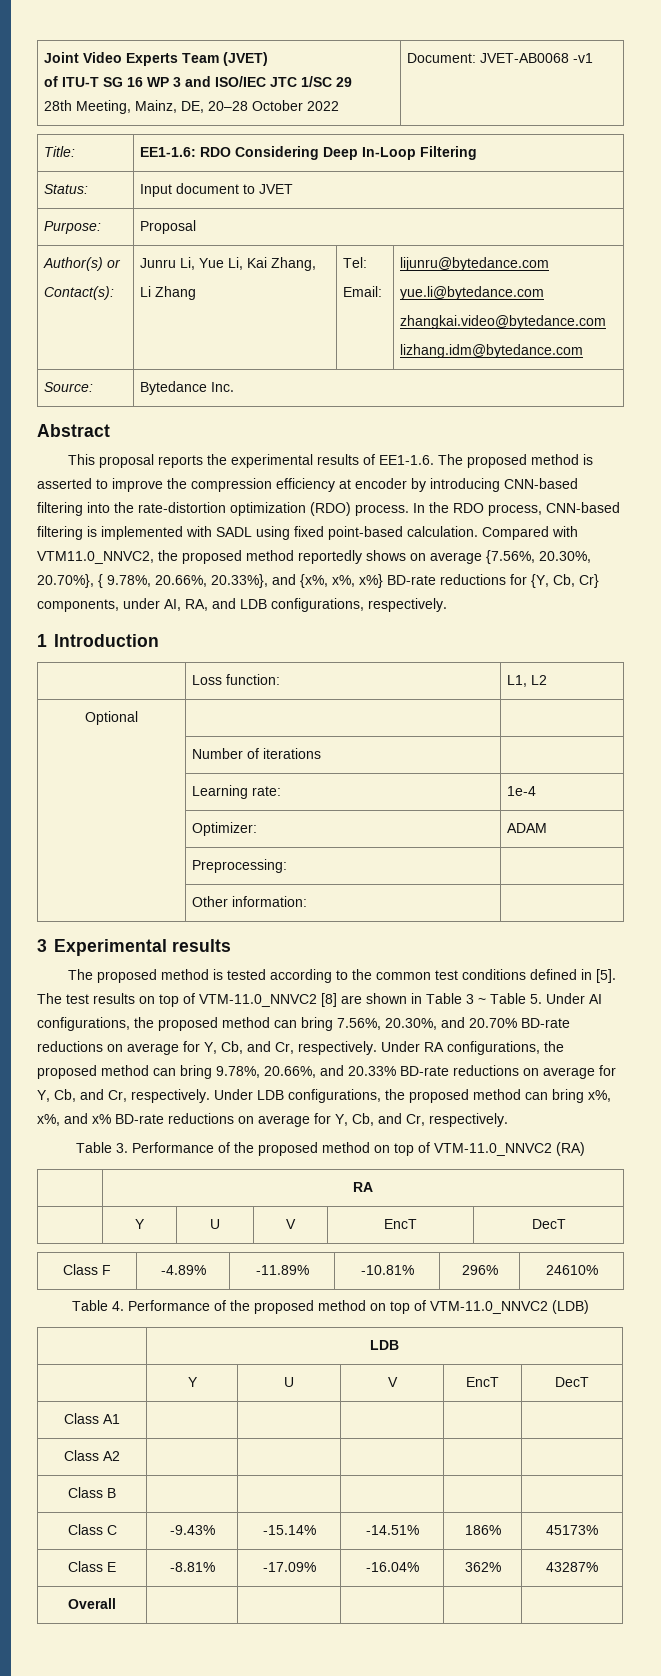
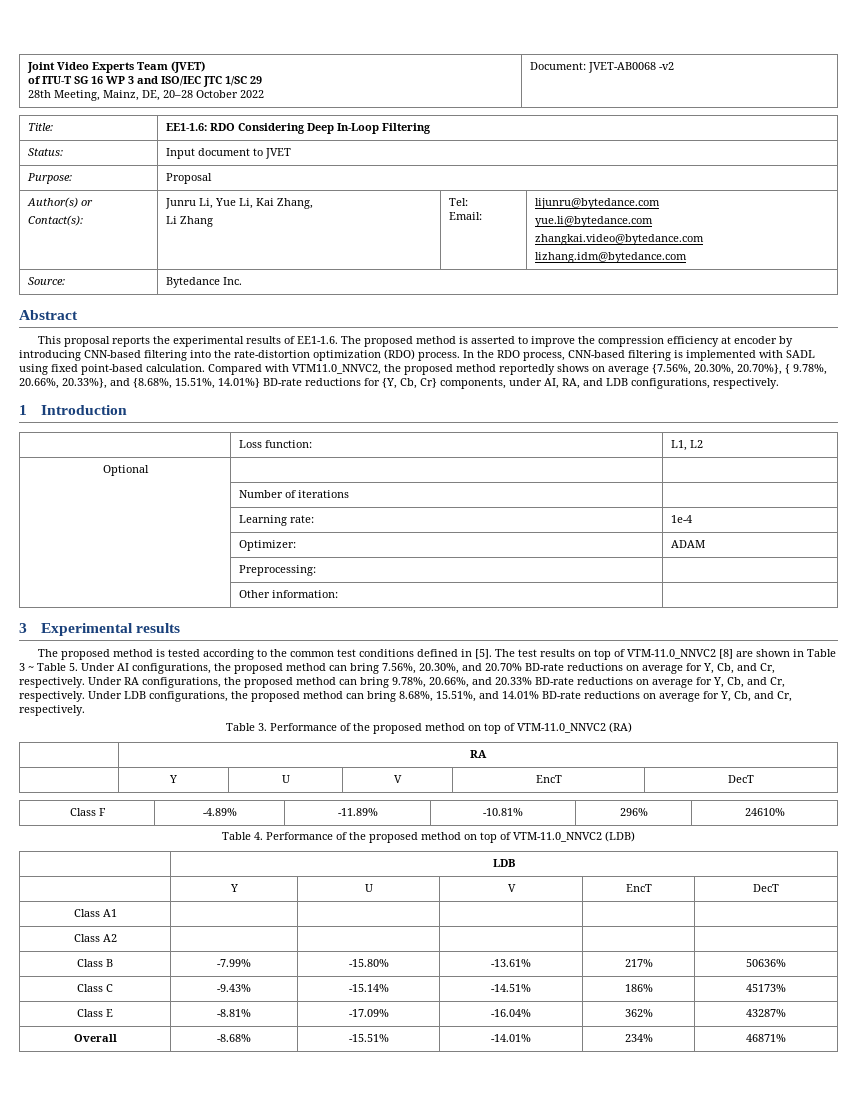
  Joint Video Experts Team (JVET)
  of ITU-T SG 16 WP 3 and ISO/IEC JTC 1/SC 29
- 28th Meeting, Mainz, DE, 20–28 October 2022 | Document: JVET-AB0068 -v1
+ 28th Meeting, Mainz, DE, 20–28 October 2022 | Document: JVET-AB0068 -v2
- Compared with VTM11.0_NNVC2, the proposed method reportedly shows on average {7.56%, 20.30%, 20.70%}, { 9.78%, 20.66%, 20.33%}, and {x%, x%, x%} BD-rate reductions for {Y, Cb, Cr} components, under AI, RA, and LDB configurations, respectively.
+ Compared with VTM11.0_NNVC2, the proposed method reportedly shows on average {7.56%, 20.30%, 20.70%}, { 9.78%, 20.66%, 20.33%}, and {8.68%, 15.51%, 14.01%} BD-rate reductions for {Y, Cb, Cr} components, under AI, RA, and LDB configurations, respectively.
- Under LDB configurations, the proposed method can bring x%, x%, and x% BD-rate reductions on average for Y, Cb, and Cr, respectively.
+ Under LDB configurations, the proposed method can bring 8.68%, 15.51%, and 14.01% BD-rate reductions on average for Y, Cb, and Cr, respectively.
- Class B | | | | |
+ Class B | -7.99% | -15.80% | -13.61% | 217% | 50636%
- Overall | | | | |
+ Overall | -8.68% | -15.51% | -14.01% | 234% | 46871%

